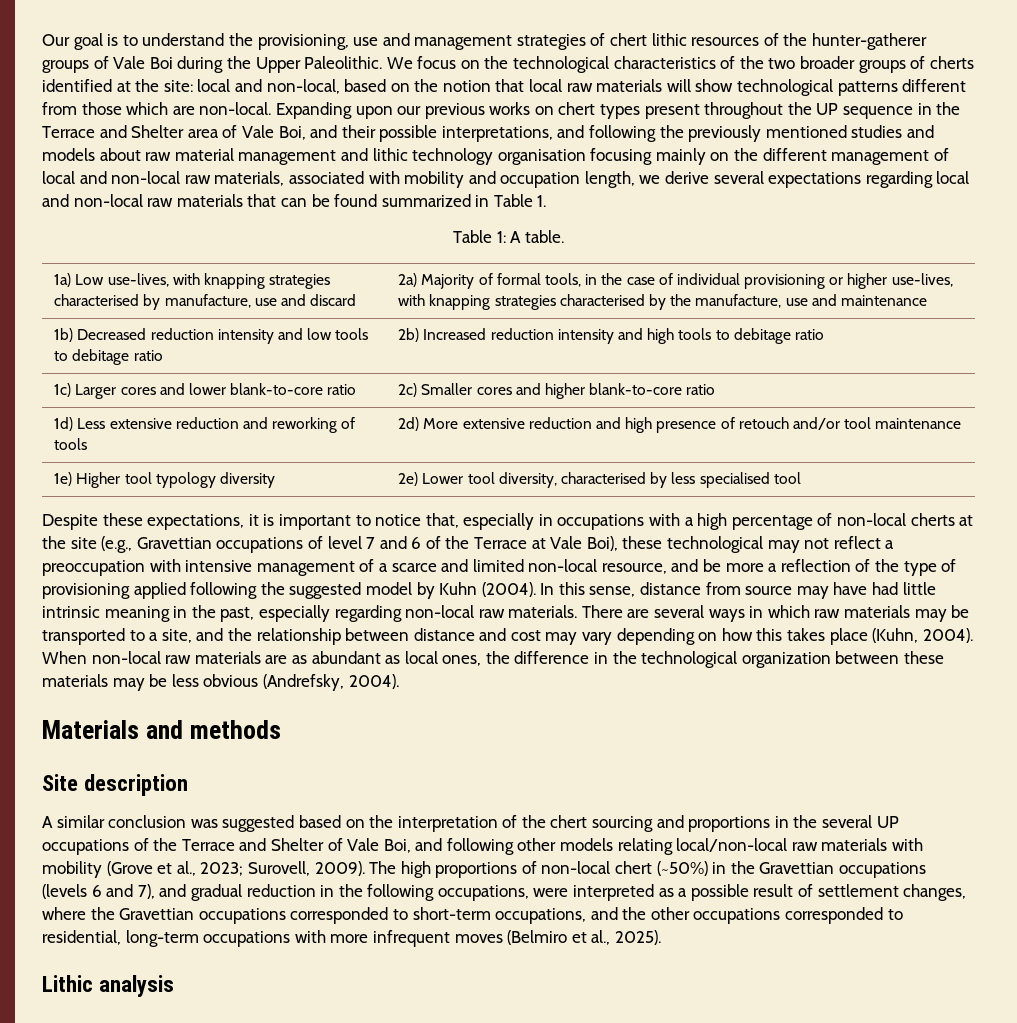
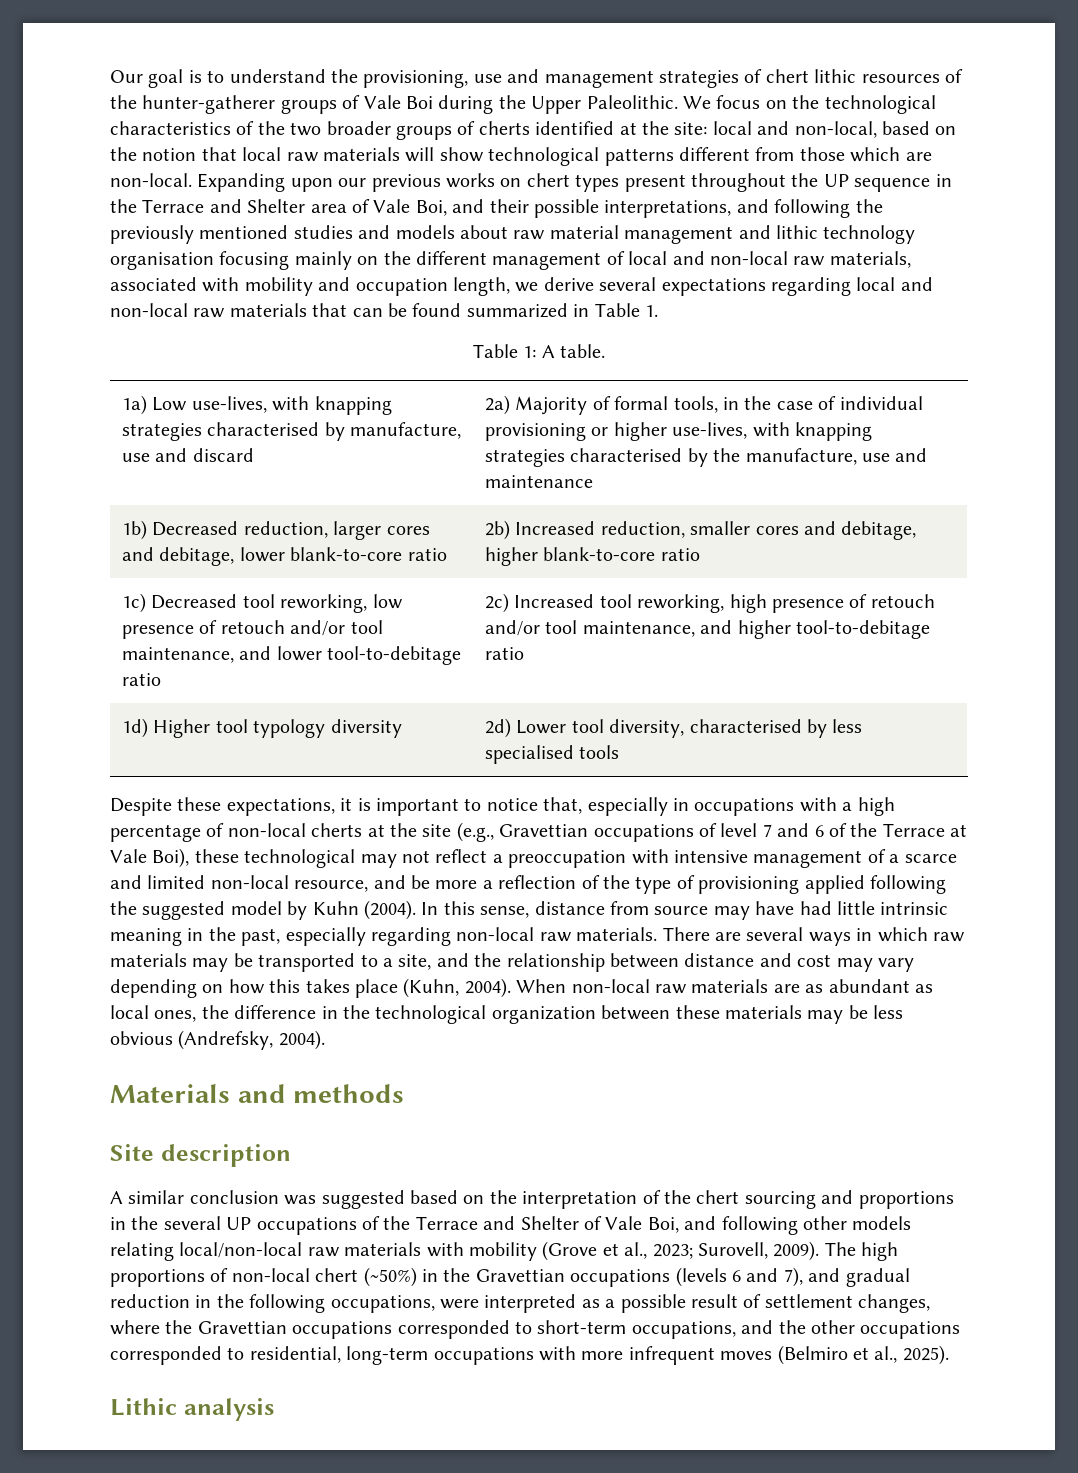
- 1b) Decreased reduction intensity and low tools to debitage ratio | 2b) Increased reduction intensity and high tools to debitage ratio
- 1c) Larger cores and lower blank-to-core ratio | 2c) Smaller cores and higher blank-to-core ratio
- 1d) Less extensive reduction and reworking of tools | 2d) More extensive reduction and high presence of retouch and/or tool maintenance
- 1e) Higher tool typology diversity | 2e) Lower tool diversity, characterised by less specialised tool
+ 1b) Decreased reduction, larger cores and debitage, lower blank-to-core ratio | 2b) Increased reduction, smaller cores and debitage, higher blank-to-core ratio
+ 1c) Decreased tool reworking, low presence of retouch and/or tool maintenance, and lower tool-to-debitage ratio | 2c) Increased tool reworking, high presence of retouch and/or tool maintenance, and higher tool-to-debitage ratio
+ 1d) Higher tool typology diversity | 2d) Lower tool diversity, characterised by less specialised tools

